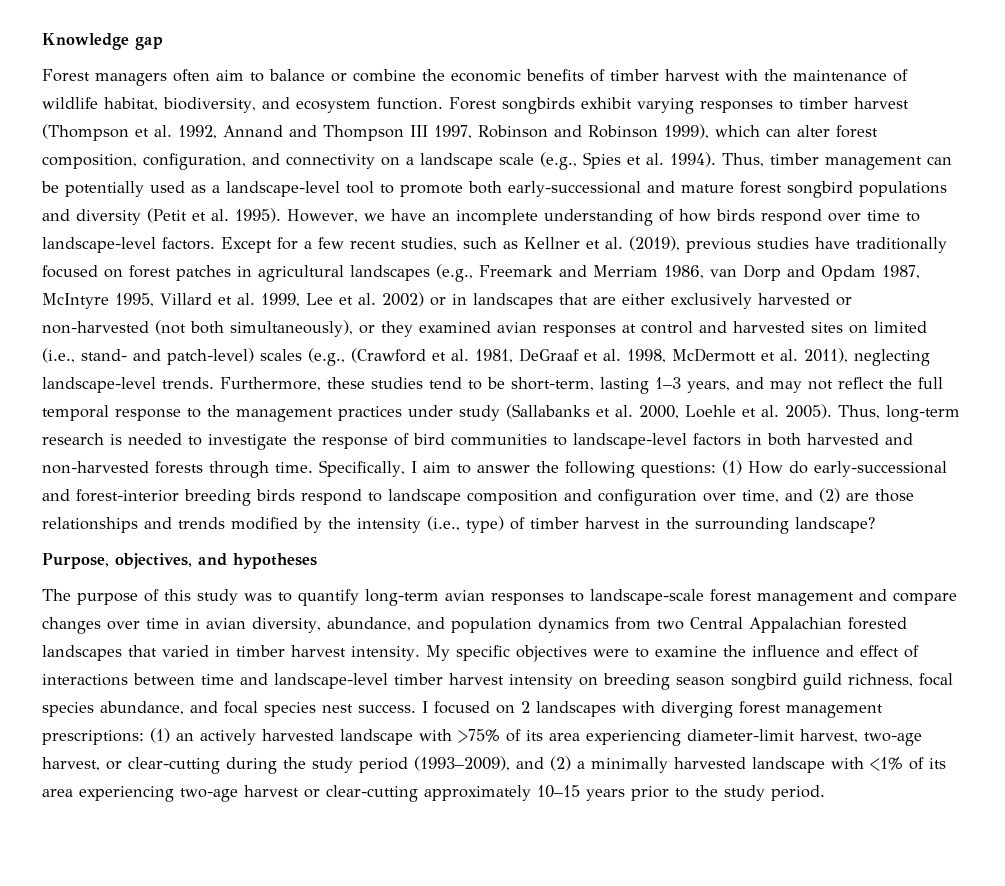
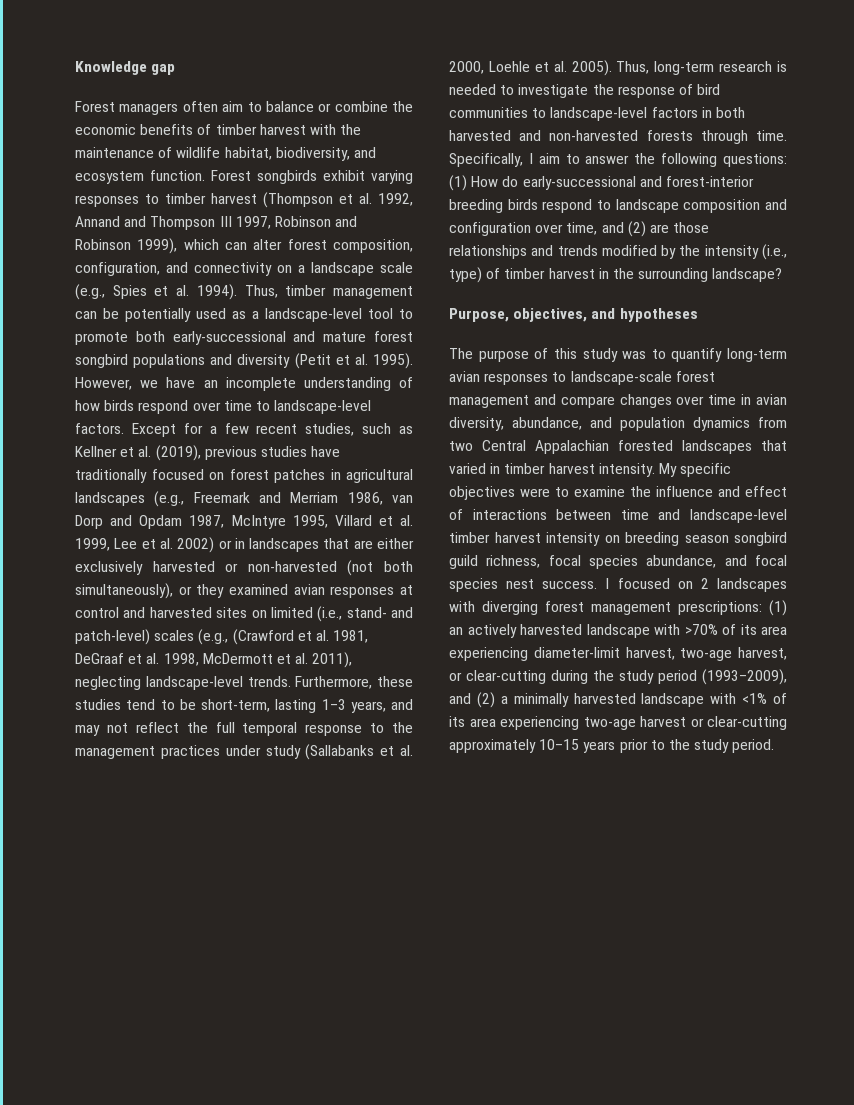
- I focused on 2 landscapes with diverging forest management prescriptions: (1) an actively harvested landscape with >75% of its area experiencing diameter-limit harvest, two-age harvest, or clear-cutting during the study period (1993–2009), and (2) a minimally harvested landscape with <1% of its area experiencing two-age harvest or clear-cutting approximately 10–15 years prior to the study period.
+ I focused on 2 landscapes with diverging forest management prescriptions: (1) an actively harvested landscape with >70% of its area experiencing diameter-limit harvest, two-age harvest, or clear-cutting during the study period (1993–2009), and (2) a minimally harvested landscape with <1% of its area experiencing two-age harvest or clear-cutting approximately 10–15 years prior to the study period.

